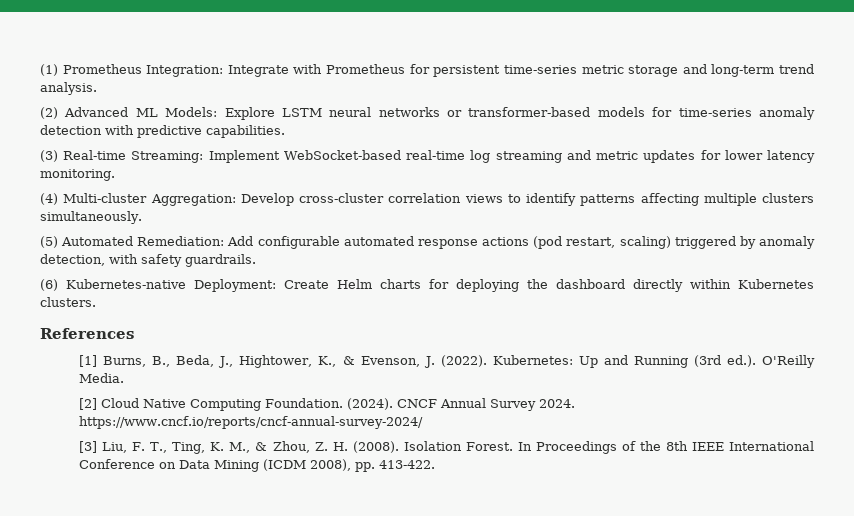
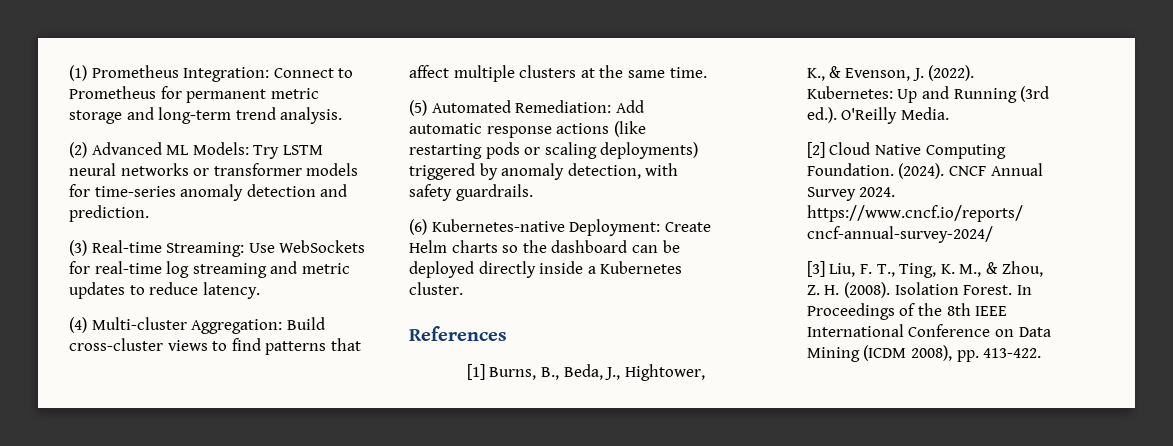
- (1) Prometheus Integration: Integrate with Prometheus for persistent time-series metric storage and long-term trend analysis.
+ (1) Prometheus Integration: Connect to Prometheus for permanent metric storage and long-term trend analysis.
- (2) Advanced ML Models: Explore LSTM neural networks or transformer-based models for time-series anomaly detection with predictive capabilities.
+ (2) Advanced ML Models: Try LSTM neural networks or transformer models for time-series anomaly detection and prediction.
- (3) Real-time Streaming: Implement WebSocket-based real-time log streaming and metric updates for lower latency monitoring.
+ (3) Real-time Streaming: Use WebSockets for real-time log streaming and metric updates to reduce latency.
- (4) Multi-cluster Aggregation: Develop cross-cluster correlation views to identify patterns affecting multiple clusters simultaneously.
- (5) Automated Remediation: Add configurable automated response actions (pod restart, scaling) triggered by anomaly detection, with safety guardrails.
+ (4) Multi-cluster Aggregation: Build cross-cluster views to find patterns that affect multiple clusters at the same time.
+ (5) Automated Remediation: Add automatic response actions (like restarting pods or scaling deployments) triggered by anomaly detection, with safety guardrails.
- (6) Kubernetes-native Deployment: Create Helm charts for deploying the dashboard directly within Kubernetes clusters.
+ (6) Kubernetes-native Deployment: Create Helm charts so the dashboard can be deployed directly inside a Kubernetes cluster.

